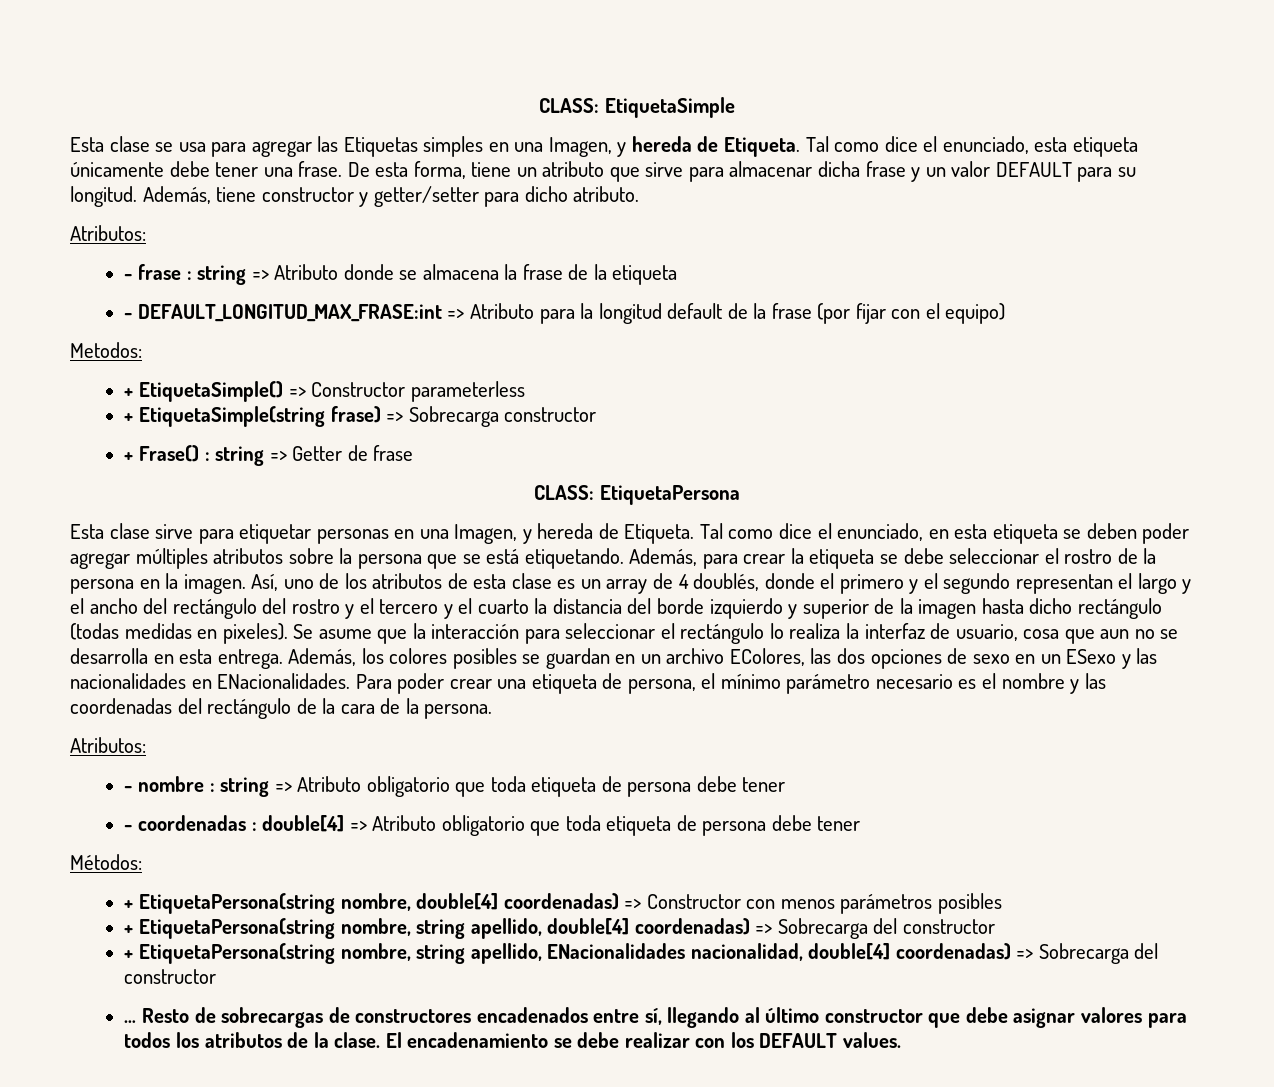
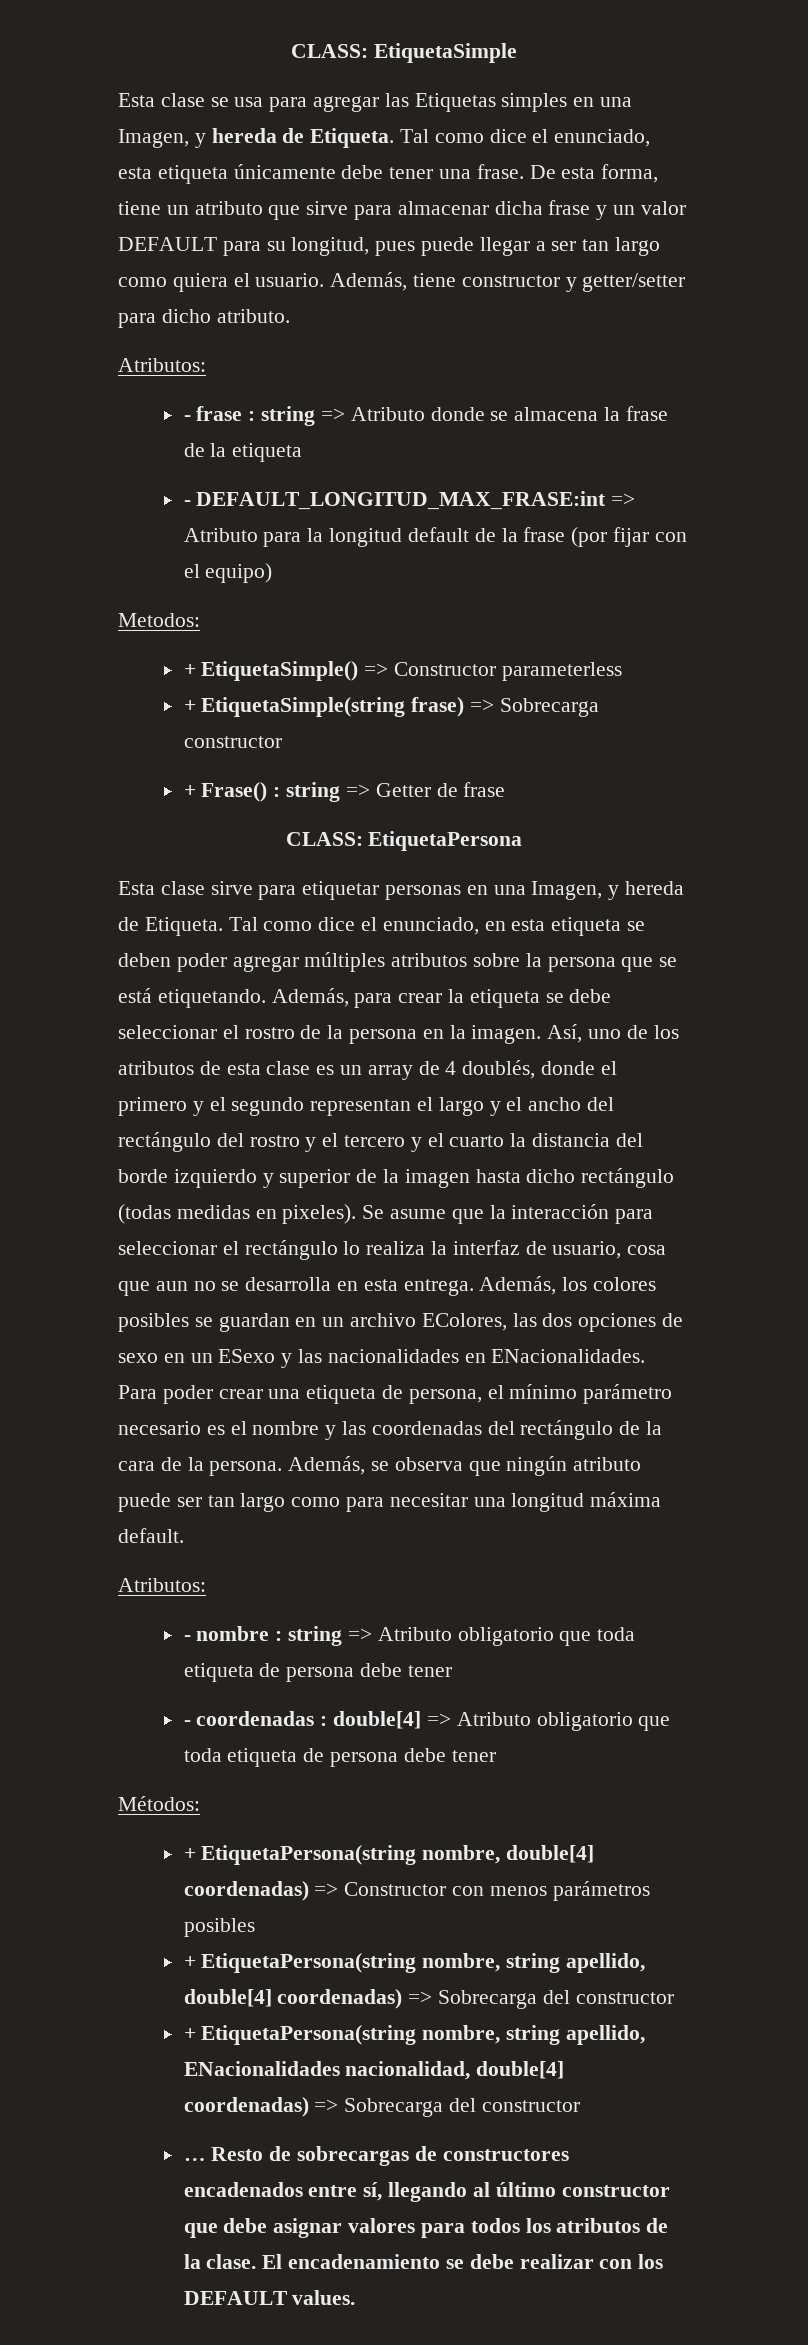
- De esta forma, tiene un atributo que sirve para almacenar dicha frase y un valor DEFAULT para su longitud.
+ De esta forma, tiene un atributo que sirve para almacenar dicha frase y un valor DEFAULT para su longitud, pues puede llegar a ser tan largo como quiera el usuario.
+ Además, se observa que ningún atributo puede ser tan largo como para necesitar una longitud máxima default.

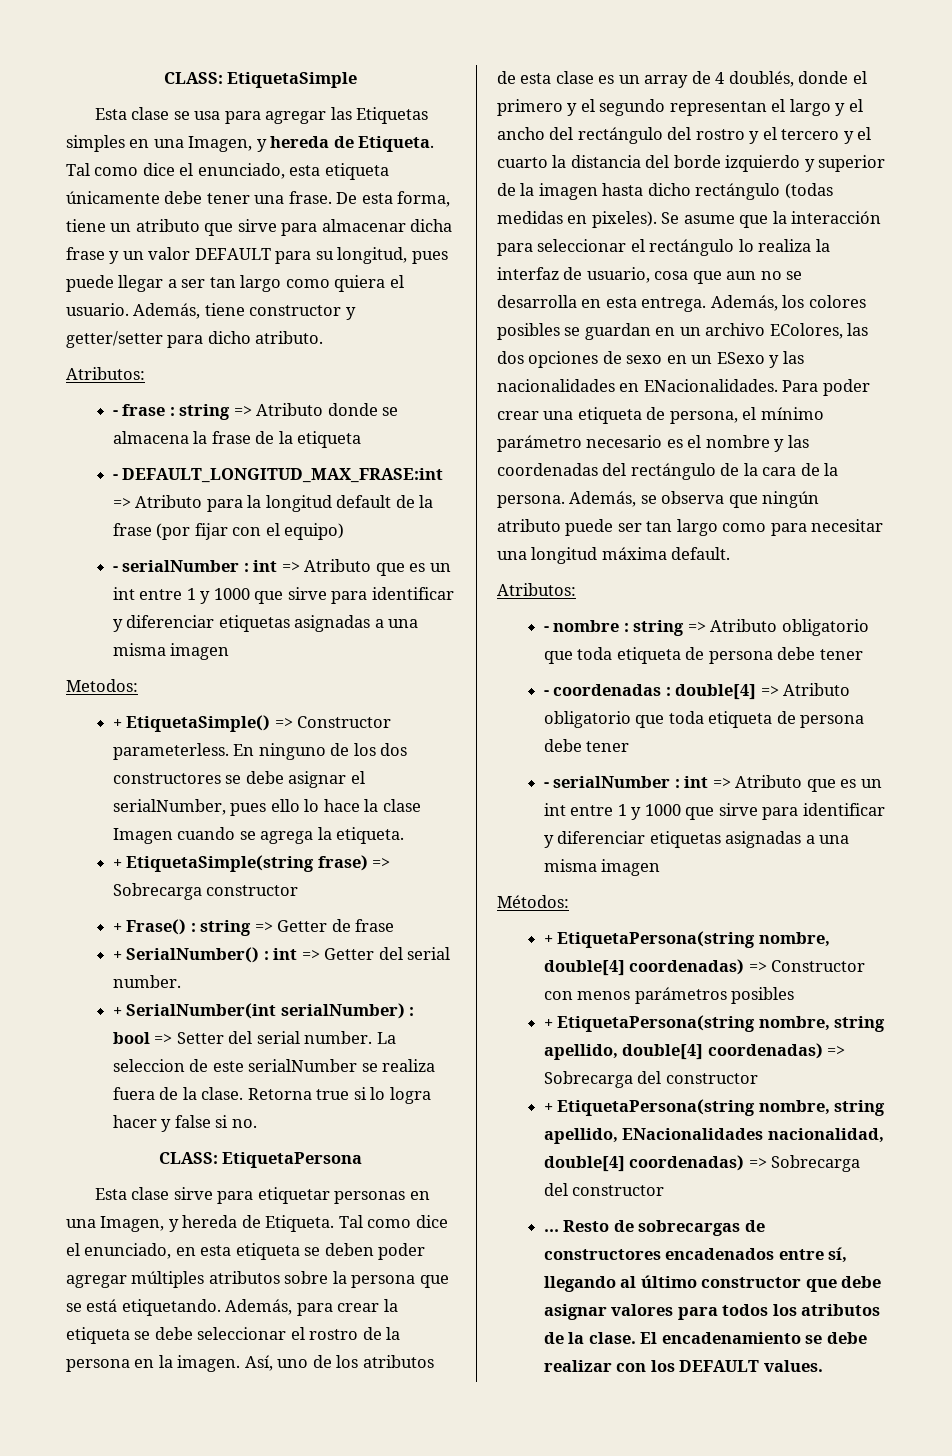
  - DEFAULT_LONGITUD_MAX_FRASE:int => Atributo para la longitud default de la frase (por fijar con el equipo)
+ - serialNumber : int => Atributo que es un int entre 1 y 1000 que sirve para identificar y diferenciar etiquetas asignadas a una misma imagen
- + EtiquetaSimple() => Constructor parameterless
+ + EtiquetaSimple() => Constructor parameterless. En ninguno de los dos constructores se debe asignar el serialNumber, pues ello lo hace la clase Imagen cuando se agrega la etiqueta.
+ + SerialNumber() : int => Getter del serial number.
+ + SerialNumber(int serialNumber) : bool => Setter del serial number. La seleccion de este serialNumber se realiza fuera de la clase. Retorna true si lo logra hacer y false si no.
  - coordenadas : double[4] => Atributo obligatorio que toda etiqueta de persona debe tener
+ - serialNumber : int => Atributo que es un int entre 1 y 1000 que sirve para identificar y diferenciar etiquetas asignadas a una misma imagen

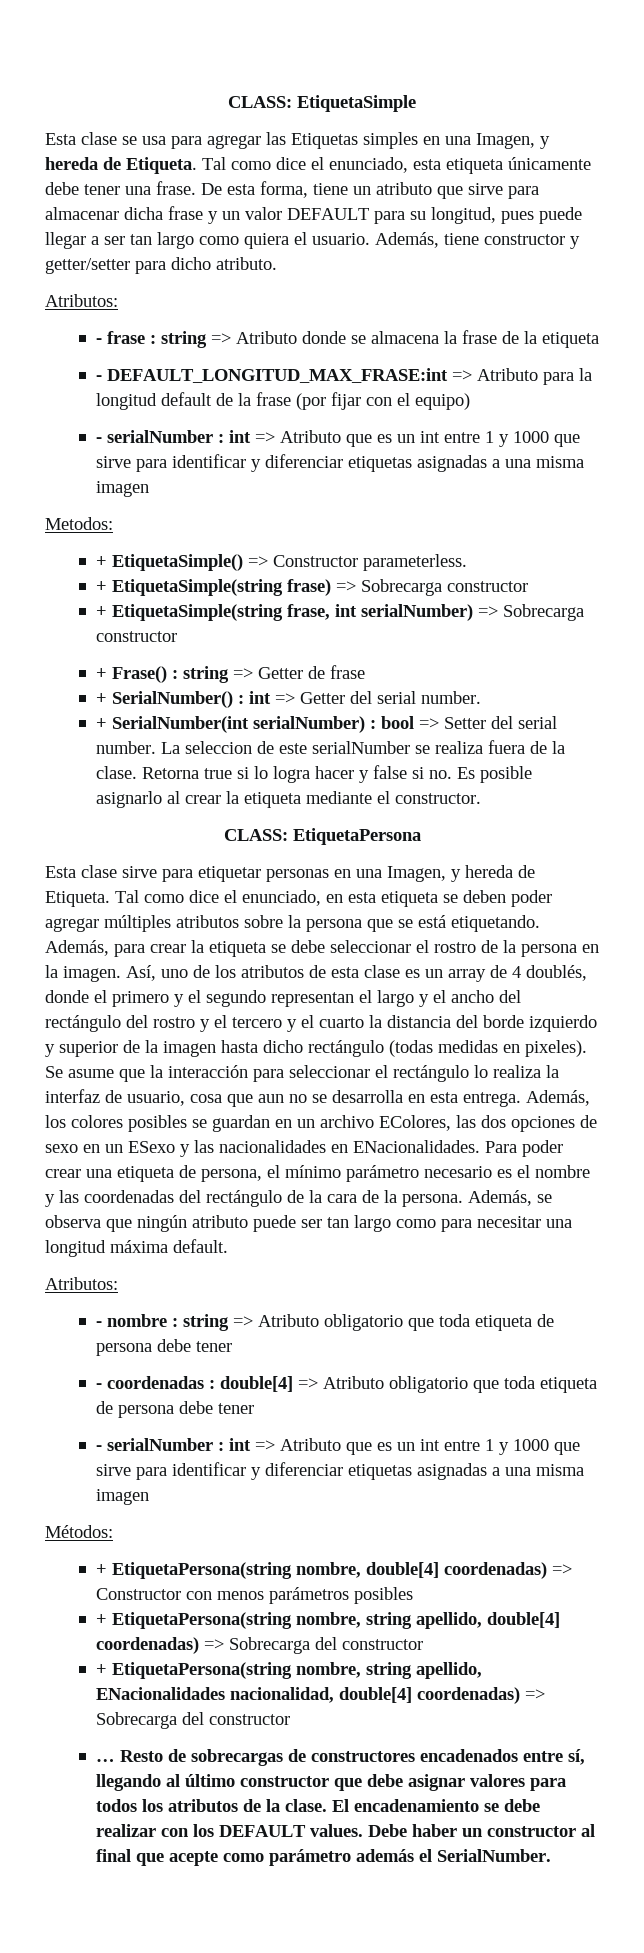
- En ninguno de los dos constructores se debe asignar el serialNumber, pues ello lo hace la clase Imagen cuando se agrega la etiqueta.
+ + EtiquetaSimple(string frase, int serialNumber) => Sobrecarga constructor
- Retorna true si lo logra hacer y false si no.
+ Retorna true si lo logra hacer y false si no. Es posible asignarlo al crear la etiqueta mediante el constructor.
+ Debe haber un constructor al final que acepte como parámetro además el SerialNumber.

